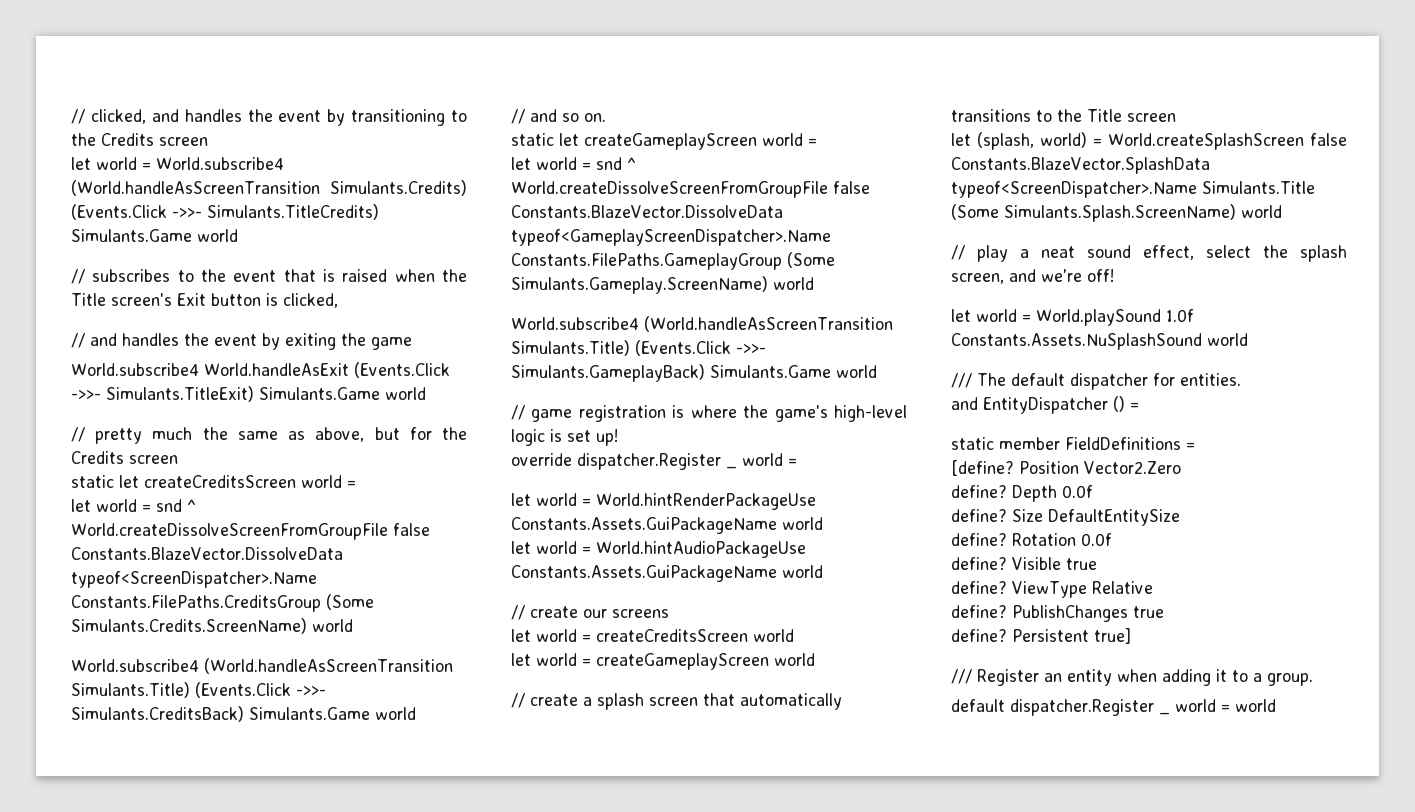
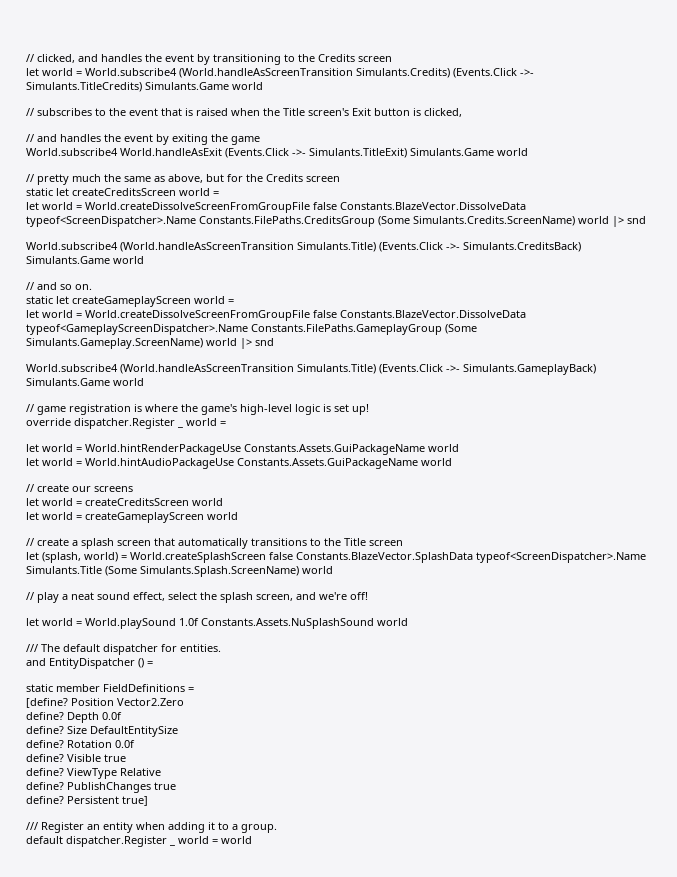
- let world = World.subscribe4 (World.handleAsScreenTransition Simulants.Credits) (Events.Click ->>- Simulants.TitleCredits) Simulants.Game world
+ let world = World.subscribe4 (World.handleAsScreenTransition Simulants.Credits) (Events.Click ->- Simulants.TitleCredits) Simulants.Game world
- World.subscribe4 World.handleAsExit (Events.Click ->>- Simulants.TitleExit) Simulants.Game world
+ World.subscribe4 World.handleAsExit (Events.Click ->- Simulants.TitleExit) Simulants.Game world
- let world = snd ^ World.createDissolveScreenFromGroupFile false Constants.BlazeVector.DissolveData typeof<ScreenDispatcher>.Name Constants.FilePaths.CreditsGroup (Some Simulants.Credits.ScreenName) world
- World.subscribe4 (World.handleAsScreenTransition Simulants.Title) (Events.Click ->>- Simulants.CreditsBack) Simulants.Game world
+ let world = World.createDissolveScreenFromGroupFile false Constants.BlazeVector.DissolveData typeof<ScreenDispatcher>.Name Constants.FilePaths.CreditsGroup (Some Simulants.Credits.ScreenName) world |> snd
+ World.subscribe4 (World.handleAsScreenTransition Simulants.Title) (Events.Click ->- Simulants.CreditsBack) Simulants.Game world
- let world = snd ^ World.createDissolveScreenFromGroupFile false Constants.BlazeVector.DissolveData typeof<GameplayScreenDispatcher>.Name Constants.FilePaths.GameplayGroup (Some Simulants.Gameplay.ScreenName) world
- World.subscribe4 (World.handleAsScreenTransition Simulants.Title) (Events.Click ->>- Simulants.GameplayBack) Simulants.Game world
+ let world = World.createDissolveScreenFromGroupFile false Constants.BlazeVector.DissolveData typeof<GameplayScreenDispatcher>.Name Constants.FilePaths.GameplayGroup (Some Simulants.Gameplay.ScreenName) world |> snd
+ World.subscribe4 (World.handleAsScreenTransition Simulants.Title) (Events.Click ->- Simulants.GameplayBack) Simulants.Game world

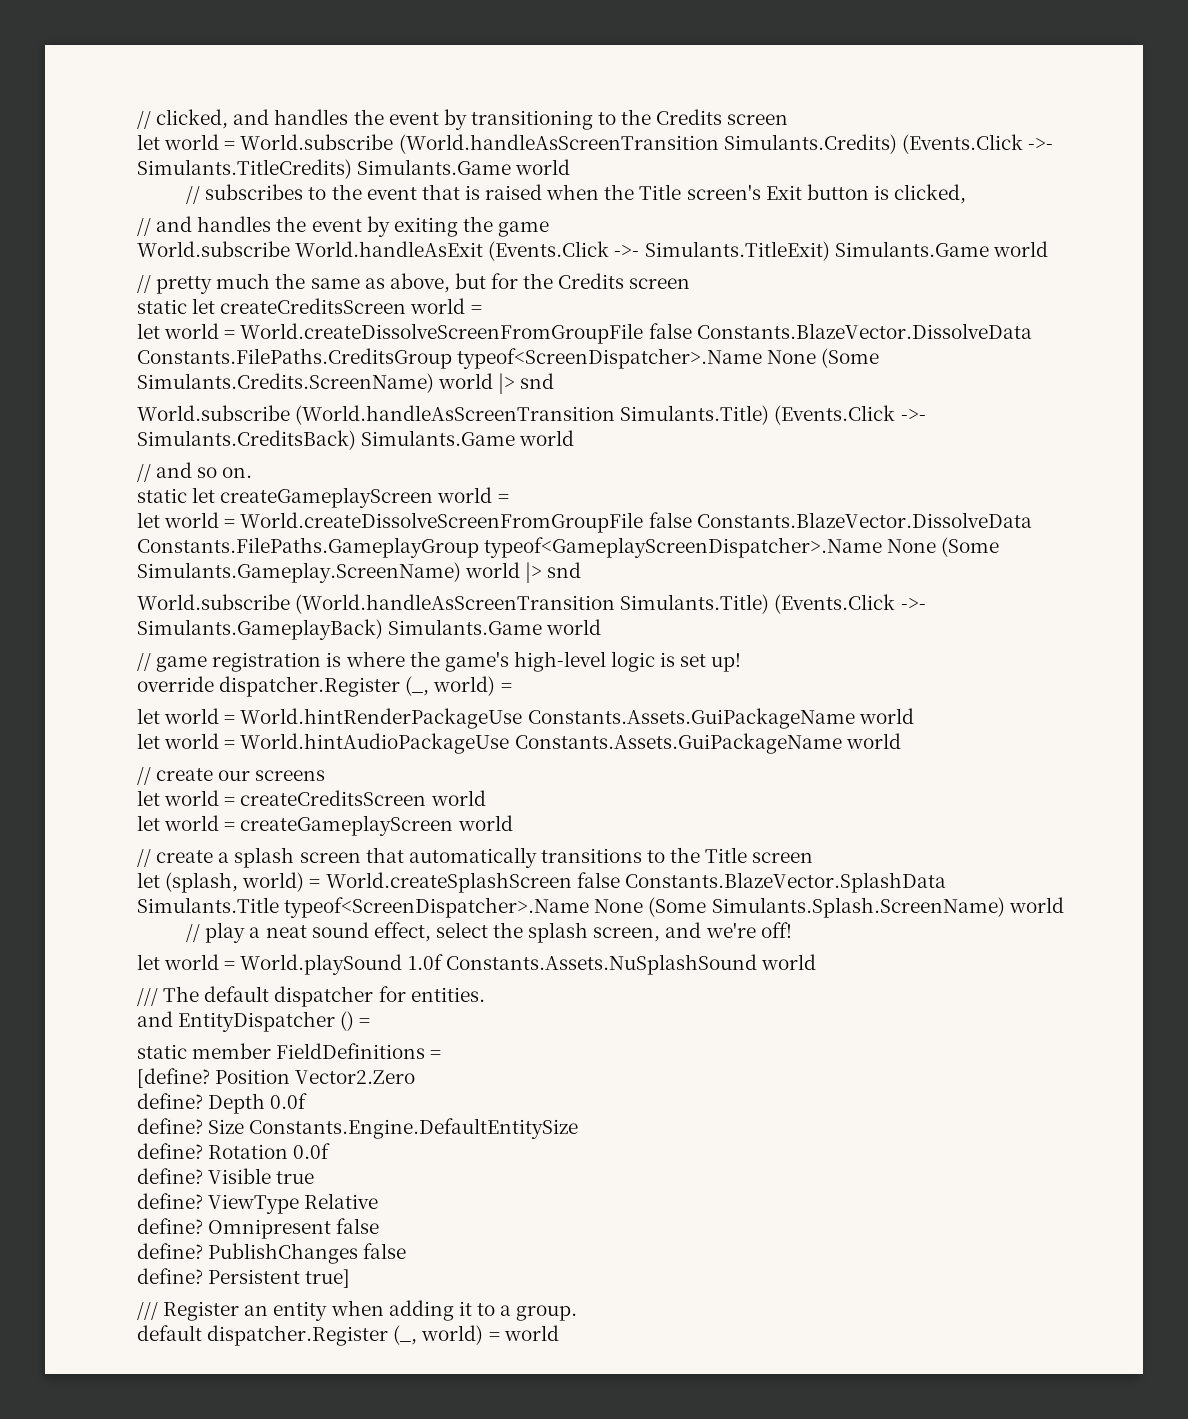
- let world = World.subscribe4 (World.handleAsScreenTransition Simulants.Credits) (Events.Click ->- Simulants.TitleCredits) Simulants.Game world
+ let world = World.subscribe (World.handleAsScreenTransition Simulants.Credits) (Events.Click ->- Simulants.TitleCredits) Simulants.Game world
- World.subscribe4 World.handleAsExit (Events.Click ->- Simulants.TitleExit) Simulants.Game world
+ World.subscribe World.handleAsExit (Events.Click ->- Simulants.TitleExit) Simulants.Game world
- let world = World.createDissolveScreenFromGroupFile false Constants.BlazeVector.DissolveData typeof<ScreenDispatcher>.Name Constants.FilePaths.CreditsGroup (Some Simulants.Credits.ScreenName) world |> snd
+ let world = World.createDissolveScreenFromGroupFile false Constants.BlazeVector.DissolveData Constants.FilePaths.CreditsGroup typeof<ScreenDispatcher>.Name None (Some Simulants.Credits.ScreenName) world |> snd
- World.subscribe4 (World.handleAsScreenTransition Simulants.Title) (Events.Click ->- Simulants.CreditsBack) Simulants.Game world
+ World.subscribe (World.handleAsScreenTransition Simulants.Title) (Events.Click ->- Simulants.CreditsBack) Simulants.Game world
- let world = World.createDissolveScreenFromGroupFile false Constants.BlazeVector.DissolveData typeof<GameplayScreenDispatcher>.Name Constants.FilePaths.GameplayGroup (Some Simulants.Gameplay.ScreenName) world |> snd
+ let world = World.createDissolveScreenFromGroupFile false Constants.BlazeVector.DissolveData Constants.FilePaths.GameplayGroup typeof<GameplayScreenDispatcher>.Name None (Some Simulants.Gameplay.ScreenName) world |> snd
- World.subscribe4 (World.handleAsScreenTransition Simulants.Title) (Events.Click ->- Simulants.GameplayBack) Simulants.Game world
+ World.subscribe (World.handleAsScreenTransition Simulants.Title) (Events.Click ->- Simulants.GameplayBack) Simulants.Game world
- override dispatcher.Register _ world =
+ override dispatcher.Register (_, world) =
- let (splash, world) = World.createSplashScreen false Constants.BlazeVector.SplashData typeof<ScreenDispatcher>.Name Simulants.Title (Some Simulants.Splash.ScreenName) world
+ let (splash, world) = World.createSplashScreen false Constants.BlazeVector.SplashData Simulants.Title typeof<ScreenDispatcher>.Name None (Some Simulants.Splash.ScreenName) world
- Size DefaultEntitySize
+ Size Constants.Engine.DefaultEntitySize
+ define? Omnipresent false
- PublishChanges true
+ PublishChanges false
- default dispatcher.Register _ world = world
+ default dispatcher.Register (_, world) = world

